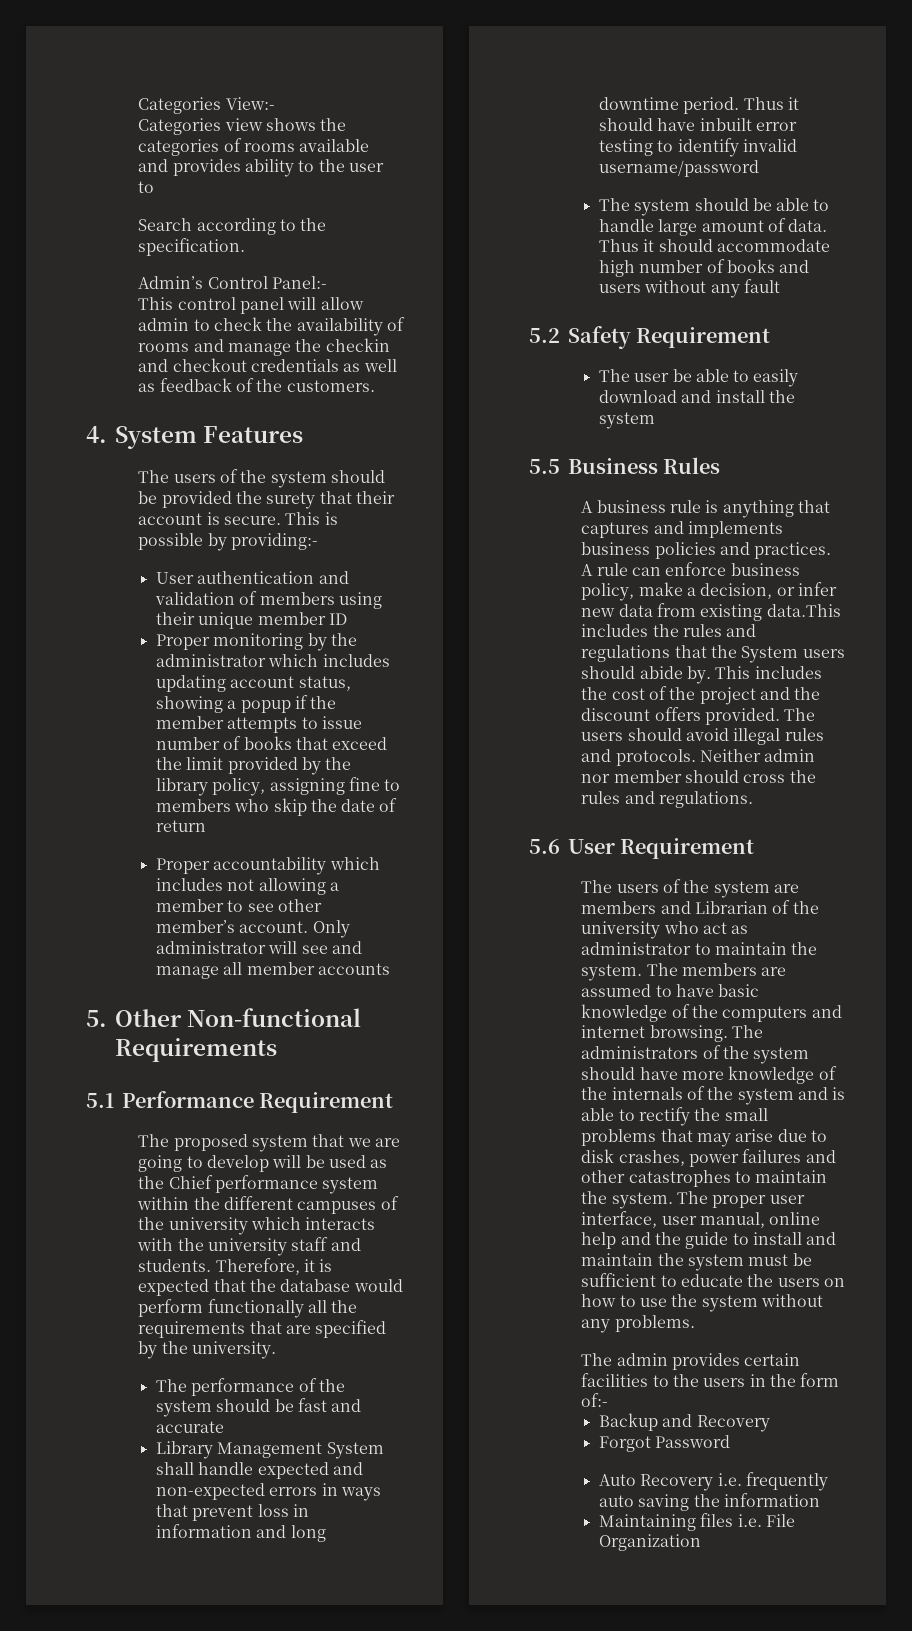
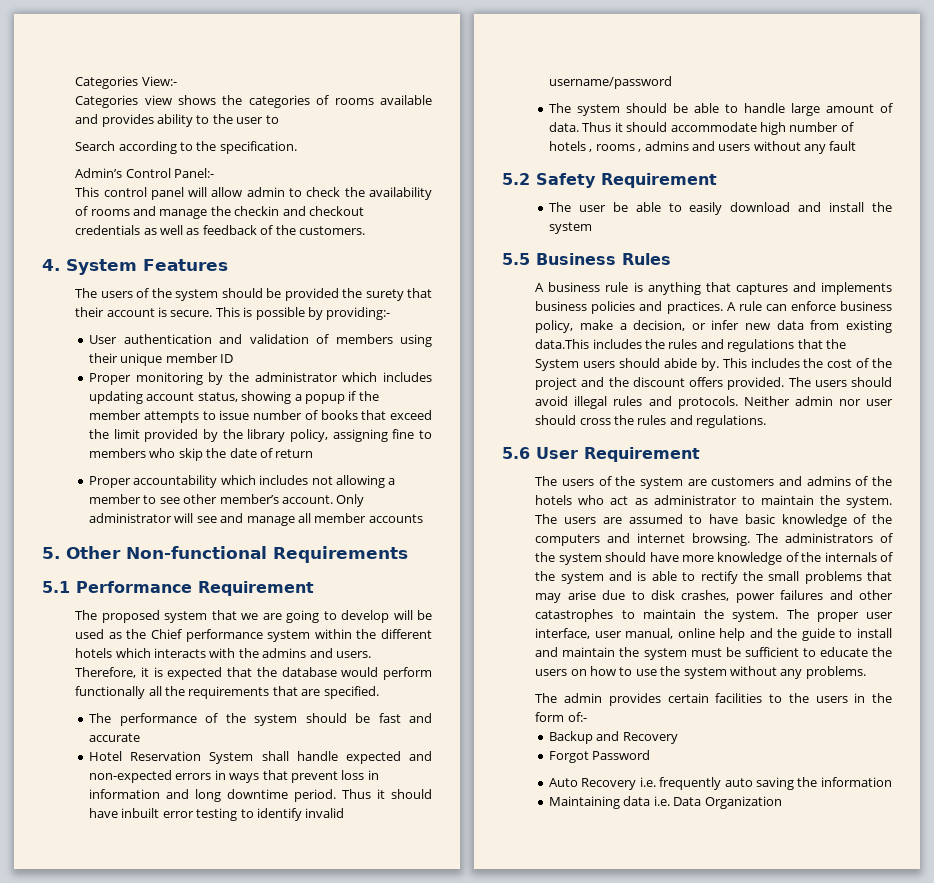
- The proposed system that we are going to develop will be used as the Chief performance system within the different campuses of the university which interacts with the university staff and students.
+ The proposed system that we are going to develop will be used as the Chief performance system within the different hotels which interacts with the admins and users.
- Therefore, it is expected that the database would perform functionally all the requirements that are specified by the university.
+ Therefore, it is expected that the database would perform functionally all the requirements that are specified.
- Library Management System shall handle expected and non-expected errors in ways that prevent loss in information and long downtime period.
+ Hotel Reservation System shall handle expected and non-expected errors in ways that prevent loss in information and long downtime period.
- Thus it should accommodate high number of books and users without any fault
+ Thus it should accommodate high number of hotels , rooms , admins and users without any fault
- Neither admin nor member should cross the rules and regulations.
+ Neither admin nor user should cross the rules and regulations.
- The users of the system are members and Librarian of the university who act as administrator to maintain the system.
+ The users of the system are customers and admins of the hotels who act as administrator to maintain the system.
- The members are assumed to have basic knowledge of the computers and internet browsing.
+ The users are assumed to have basic knowledge of the computers and internet browsing.
- Maintaining files i.e. File Organization
+ Maintaining data i.e. Data Organization

